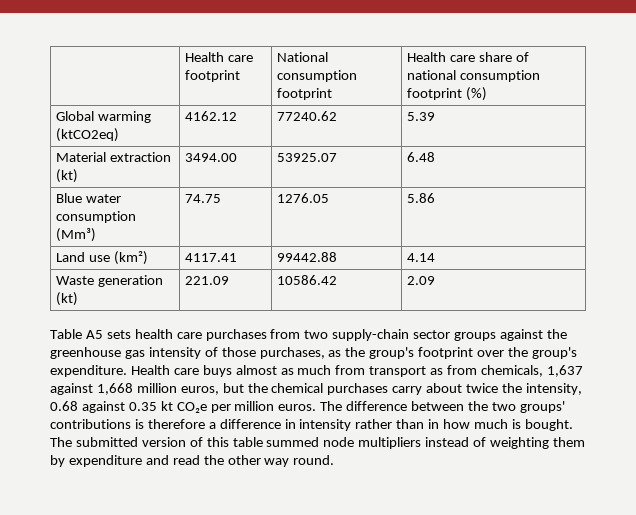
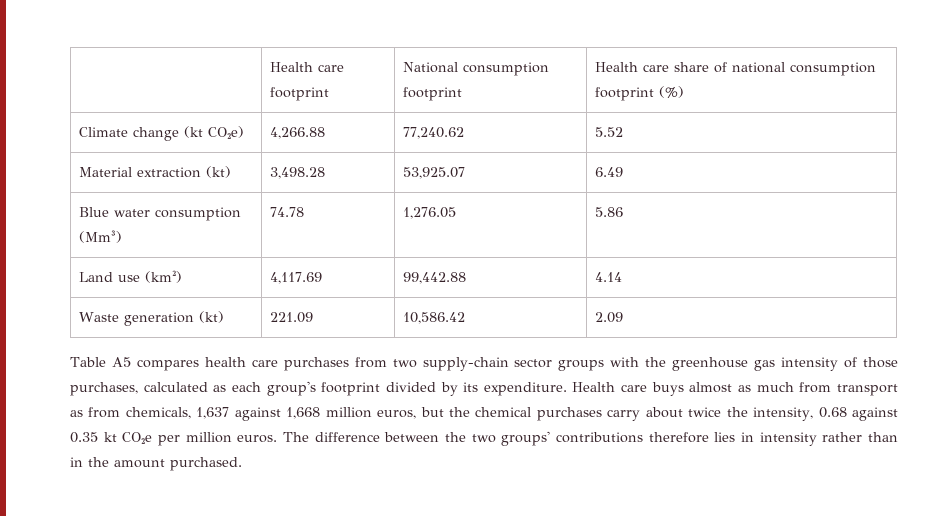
- Global warming (ktCO2eq) | 4162.12 | 77240.62 | 5.39
+ Climate change (kt CO₂e) | 4,266.88 | 77,240.62 | 5.52
- Material extraction (kt) | 3494.00 | 53925.07 | 6.48
+ Material extraction (kt) | 3,498.28 | 53,925.07 | 6.49
- Blue water consumption (Mm³) | 74.75 | 1276.05 | 5.86
+ Blue water consumption (Mm³) | 74.78 | 1,276.05 | 5.86
- Land use (km²) | 4117.41 | 99442.88 | 4.14
+ Land use (km²) | 4,117.69 | 99,442.88 | 4.14
- Waste generation (kt) | 221.09 | 10586.42 | 2.09
+ Waste generation (kt) | 221.09 | 10,586.42 | 2.09
- Table A5 sets health care purchases from two supply-chain sector groups against the greenhouse gas intensity of those purchases, as the group's footprint over the group's expenditure.
+ Table A5 compares health care purchases from two supply-chain sector groups with the greenhouse gas intensity of those purchases, calculated as each group's footprint divided by its expenditure.
- The difference between the two groups' contributions is therefore a difference in intensity rather than in how much is bought. The submitted version of this table summed node multipliers instead of weighting them by expenditure and read the other way round.
+ The difference between the two groups' contributions therefore lies in intensity rather than in the amount purchased.

